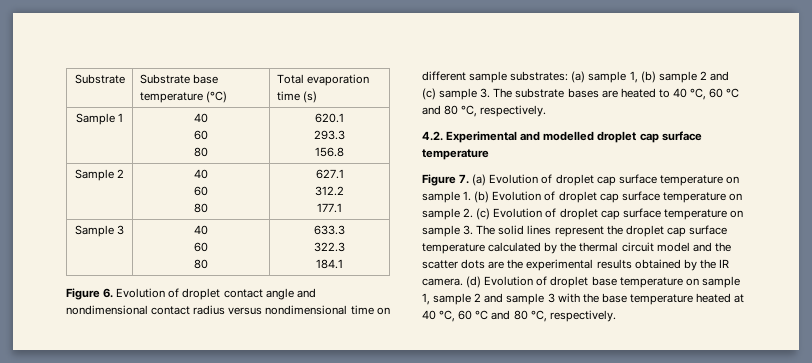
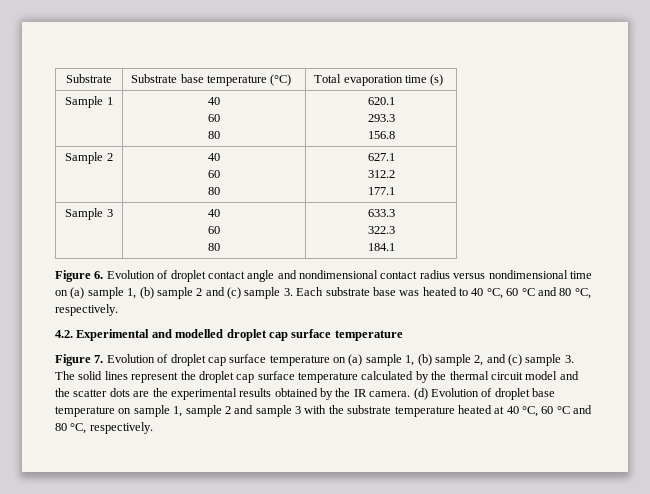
- Figure 6. Evolution of droplet contact angle and nondimensional contact radius versus nondimensional time on different sample substrates: (a) sample 1, (b) sample 2 and (c) sample 3. The substrate bases are heated to 40 °C, 60 °C and 80 °C, respectively.
+ Figure 6. Evolution of droplet contact angle and nondimensional contact radius versus nondimensional time on (a) sample 1, (b) sample 2 and (c) sample 3. Each substrate base was heated to 40 °C, 60 °C and 80 °C, respectively.
- Figure 7. (a) Evolution of droplet cap surface temperature on sample 1. (b) Evolution of droplet cap surface temperature on sample 2. (c) Evolution of droplet cap surface temperature on sample 3. The solid lines represent the droplet cap surface temperature calculated by the thermal circuit model and the scatter dots are the experimental results obtained by the IR camera.
+ Figure 7. Evolution of droplet cap surface temperature on (a) sample 1, (b) sample 2, and (c) sample 3. The solid lines represent the droplet cap surface temperature calculated by the thermal circuit model and the scatter dots are the experimental results obtained by the IR camera.
- (d) Evolution of droplet base temperature on sample 1, sample 2 and sample 3 with the base temperature heated at 40 °C, 60 °C and 80 °C, respectively.
+ (d) Evolution of droplet base temperature on sample 1, sample 2 and sample 3 with the substrate temperature heated at 40 °C, 60 °C and 80 °C, respectively.

